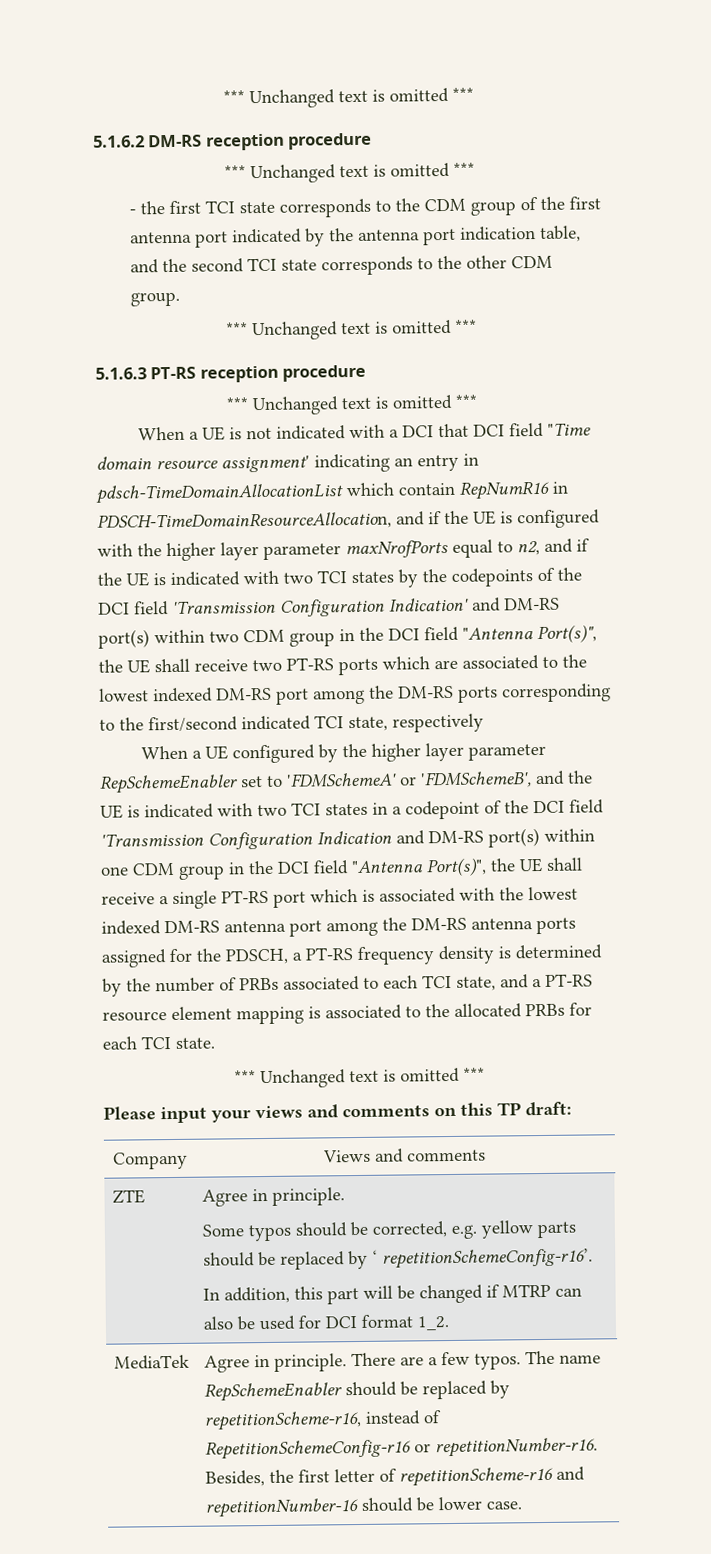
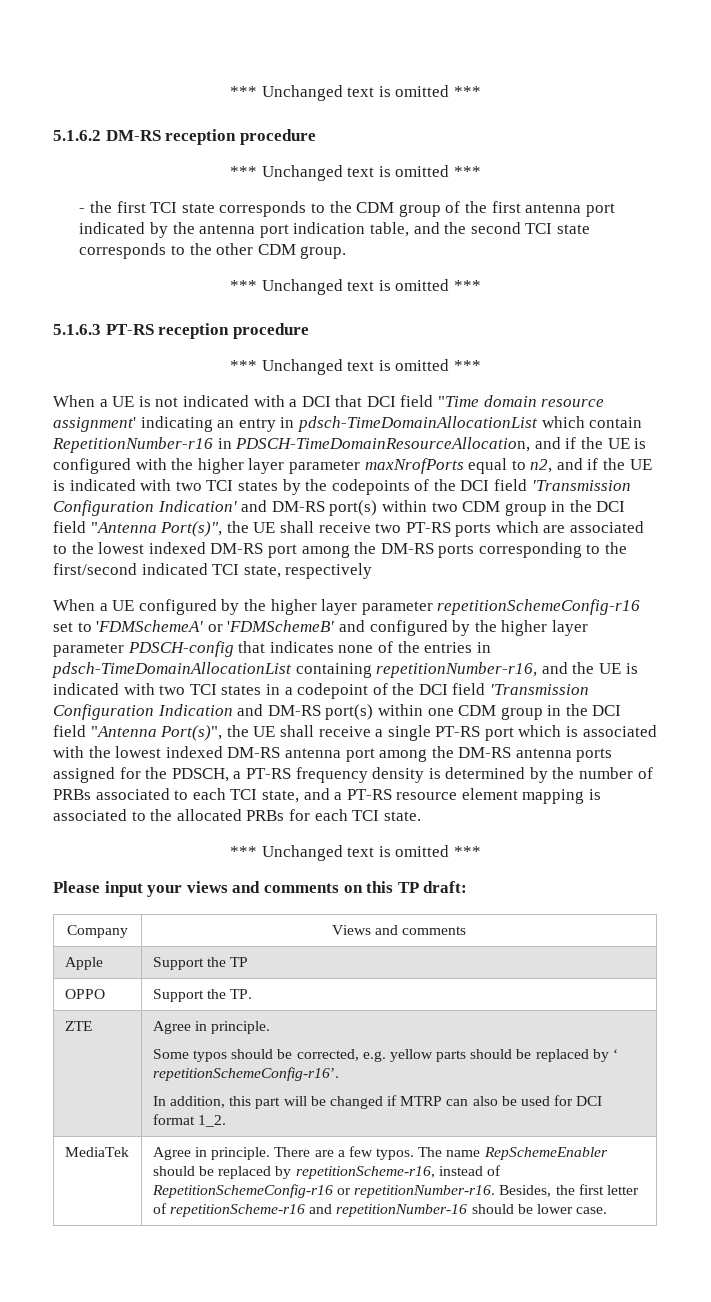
- When a UE is not indicated with a DCI that DCI field "Time domain resource assignment' indicating an entry in pdsch-TimeDomainAllocationList which contain RepNumR16 in PDSCH-TimeDomainResourceAllocation, and if the UE is configured with the higher layer parameter maxNrofPorts equal to n2, and if the UE is indicated with two TCI states by the codepoints of the DCI field 'Transmission Configuration Indication' and DM-RS port(s) within two CDM group in the DCI field "Antenna Port(s)", the UE shall receive two PT-RS ports which are associated to the lowest indexed DM-RS port among the DM-RS ports corresponding to the first/second indicated TCI state, respectively
+ When a UE is not indicated with a DCI that DCI field "Time domain resource assignment' indicating an entry in pdsch-TimeDomainAllocationList which contain RepetitionNumber-r16 in PDSCH-TimeDomainResourceAllocation, and if the UE is configured with the higher layer parameter maxNrofPorts equal to n2, and if the UE is indicated with two TCI states by the codepoints of the DCI field 'Transmission Configuration Indication' and DM-RS port(s) within two CDM group in the DCI field "Antenna Port(s)", the UE shall receive two PT-RS ports which are associated to the lowest indexed DM-RS port among the DM-RS ports corresponding to the first/second indicated TCI state, respectively
- When a UE configured by the higher layer parameter RepSchemeEnabler set to 'FDMSchemeA' or 'FDMSchemeB', and the UE is indicated with two TCI states in a codepoint of the DCI field 'Transmission Configuration Indication and DM-RS port(s) within one CDM group in the DCI field "Antenna Port(s)", the UE shall receive a single PT-RS port which is associated with the lowest indexed DM-RS antenna port among the DM-RS antenna ports assigned for the PDSCH, a PT-RS frequency density is determined by the number of PRBs associated to each TCI state, and a PT-RS resource element mapping is associated to the allocated PRBs for each TCI state.
+ When a UE configured by the higher layer parameter repetitionSchemeConfig-r16 set to 'FDMSchemeA' or 'FDMSchemeB' and configured by the higher layer parameter PDSCH-config that indicates none of the entries in pdsch-TimeDomainAllocationList containing repetitionNumber-r16, and the UE is indicated with two TCI states in a codepoint of the DCI field 'Transmission Configuration Indication and DM-RS port(s) within one CDM group in the DCI field "Antenna Port(s)", the UE shall receive a single PT-RS port which is associated with the lowest indexed DM-RS antenna port among the DM-RS antenna ports assigned for the PDSCH, a PT-RS frequency density is determined by the number of PRBs associated to each TCI state, and a PT-RS resource element mapping is associated to the allocated PRBs for each TCI state.
+ Apple | Support the TP
+ OPPO | Support the TP.

